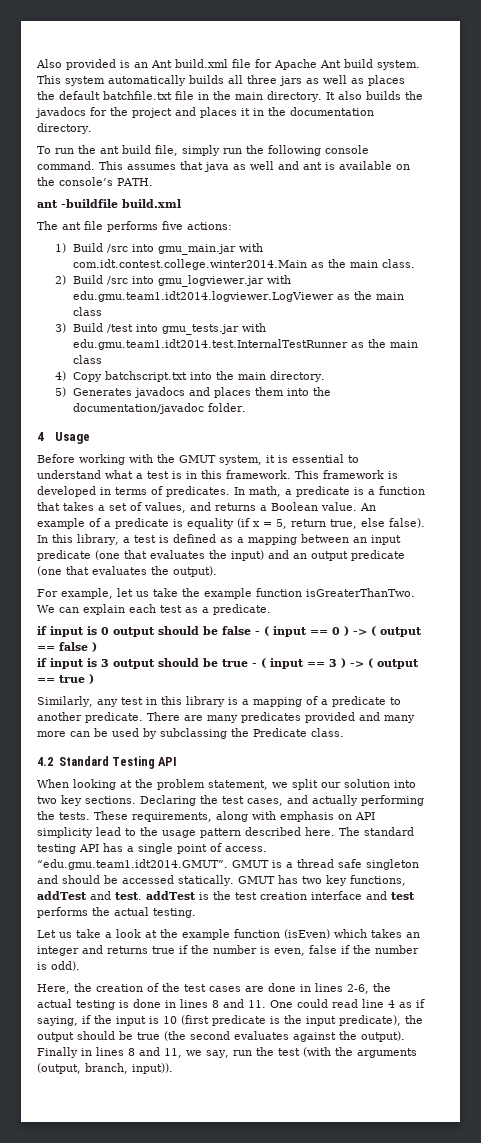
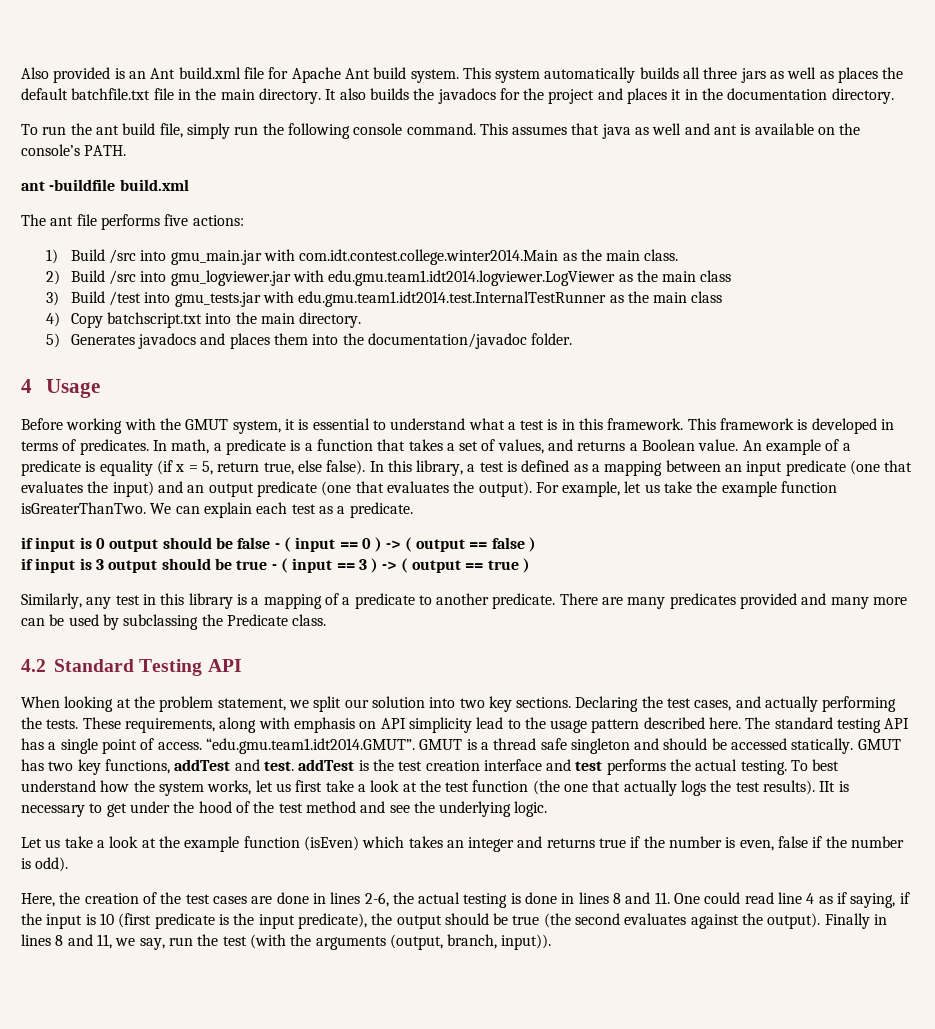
- In this library, a test is defined as a mapping between an input predicate (one that evaluates the input) and an output predicate (one that evaluates the output).
- For example, let us take the example function isGreaterThanTwo.
+ In this library, a test is defined as a mapping between an input predicate (one that evaluates the input) and an output predicate (one that evaluates the output). For example, let us take the example function isGreaterThanTwo.
+ To best understand how the system works, let us first take a look at the test function (the one that actually logs the test results). IIt is necessary to get under the hood of the test method and see the underlying logic.

